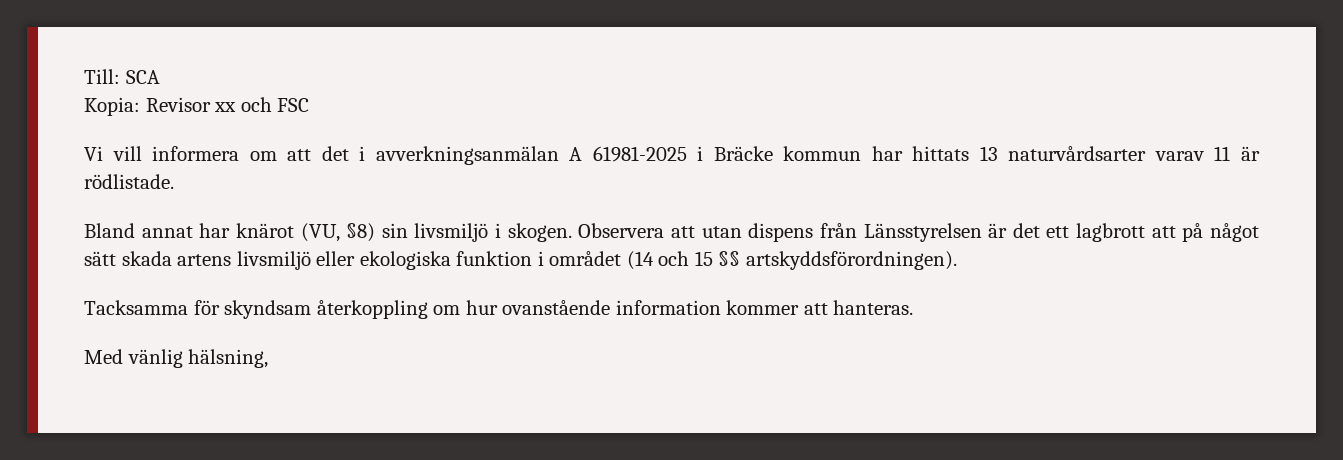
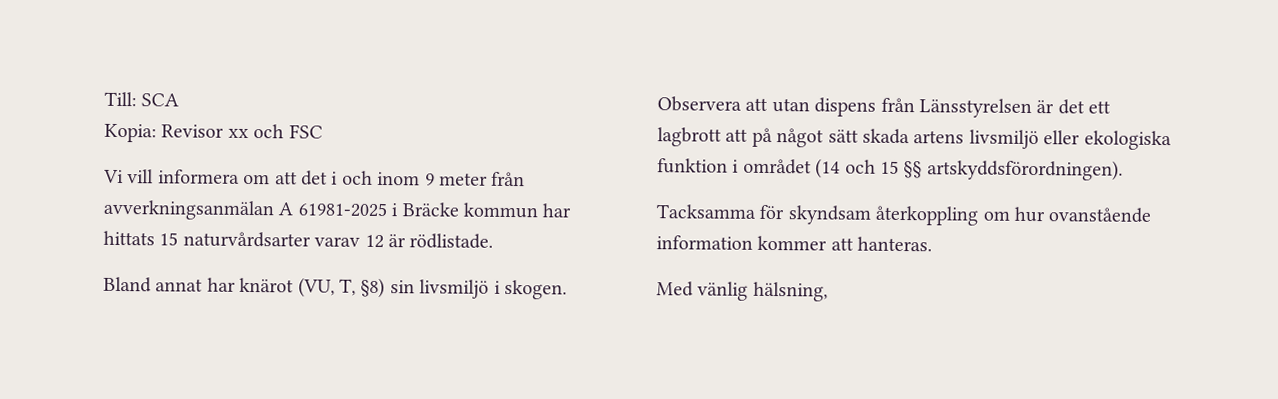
- Vi vill informera om att det i avverkningsanmälan A 61981-2025 i Bräcke kommun har hittats 13 naturvårdsarter varav 11 är rödlistade.
+ Vi vill informera om att det i och inom 9 meter från avverkningsanmälan A 61981-2025 i Bräcke kommun har hittats 15 naturvårdsarter varav 12 är rödlistade.
- Bland annat har knärot (VU, §8) sin livsmiljö i skogen.
+ Bland annat har knärot (VU, T, §8) sin livsmiljö i skogen.

